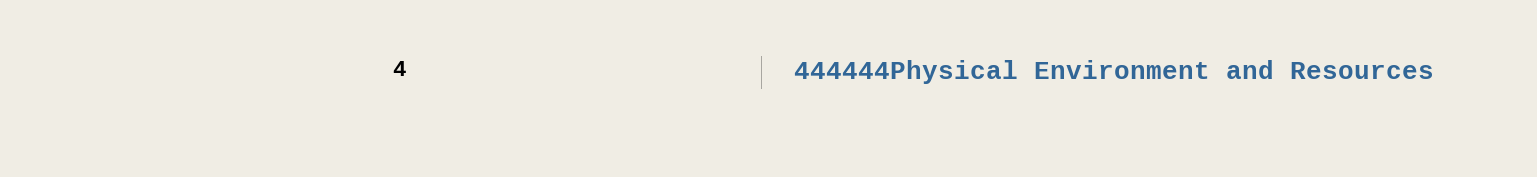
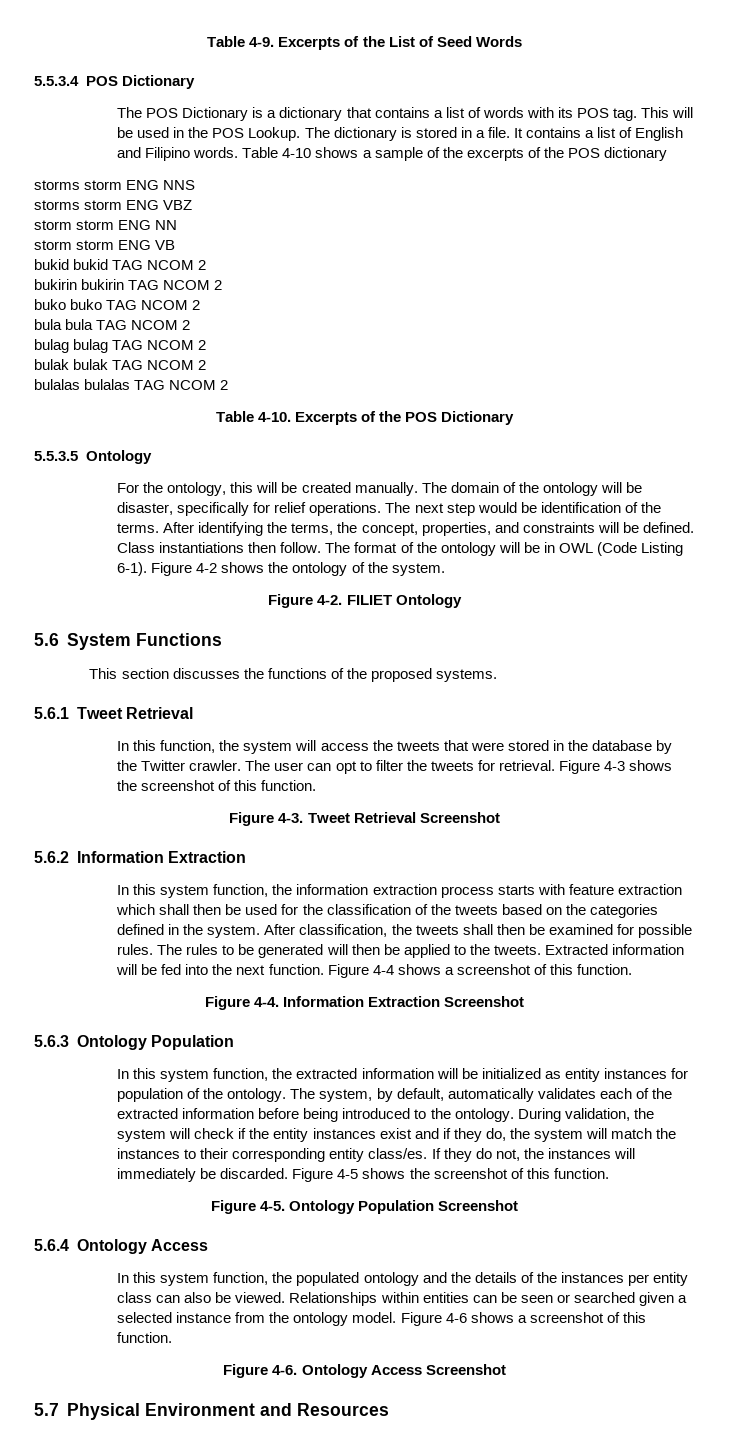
- 4
- 444444Physical Environment and Resources
+ Table 4-9. Excerpts of the List of Seed Words
+ 5.5.3.4 POS Dictionary
+ The POS Dictionary is a dictionary that contains a list of words with its POS tag. This will be used in the POS Lookup. The dictionary is stored in a file. It contains a list of English and Filipino words. Table 4-10 shows a sample of the excerpts of the POS dictionary
+ storms storm ENG NNS
+ storms storm ENG VBZ
+ storm storm ENG NN
+ storm storm ENG VB
+ bukid bukid TAG NCOM 2
+ bukirin bukirin TAG NCOM 2
+ buko buko TAG NCOM 2
+ bula bula TAG NCOM 2
+ bulag bulag TAG NCOM 2
+ bulak bulak TAG NCOM 2
+ bulalas bulalas TAG NCOM 2
+ Table 4-10. Excerpts of the POS Dictionary
+ 5.5.3.5 Ontology
+ For the ontology, this will be created manually. The domain of the ontology will be disaster, specifically for relief operations. The next step would be identification of the terms. After identifying the terms, the concept, properties, and constraints will be defined. Class instantiations then follow. The format of the ontology will be in OWL (Code Listing 6-1). Figure 4-2 shows the ontology of the system.
+ Figure 4-2. FILIET Ontology
+ 5.6 System Functions
+ This section discusses the functions of the proposed systems.
+ 5.6.1 Tweet Retrieval
+ In this function, the system will access the tweets that were stored in the database by the Twitter crawler. The user can opt to filter the tweets for retrieval. Figure 4-3 shows the screenshot of this function.
+ Figure 4-3. Tweet Retrieval Screenshot
+ 5.6.2 Information Extraction
+ In this system function, the information extraction process starts with feature extraction which shall then be used for the classification of the tweets based on the categories defined in the system. After classification, the tweets shall then be examined for possible rules. The rules to be generated will then be applied to the tweets. Extracted information will be fed into the next function. Figure 4-4 shows a screenshot of this function.
+ Figure 4-4. Information Extraction Screenshot
+ 5.6.3 Ontology Population
+ In this system function, the extracted information will be initialized as entity instances for population of the ontology. The system, by default, automatically validates each of the extracted information before being introduced to the ontology. During validation, the system will check if the entity instances exist and if they do, the system will match the instances to their corresponding entity class/es. If they do not, the instances will immediately be discarded. Figure 4-5 shows the screenshot of this function.
+ Figure 4-5. Ontology Population Screenshot
+ 5.6.4 Ontology Access
+ In this system function, the populated ontology and the details of the instances per entity class can also be viewed. Relationships within entities can be seen or searched given a selected instance from the ontology model. Figure 4-6 shows a screenshot of this function.
+ Figure 4-6. Ontology Access Screenshot
+ 5.7 Physical Environment and Resources

